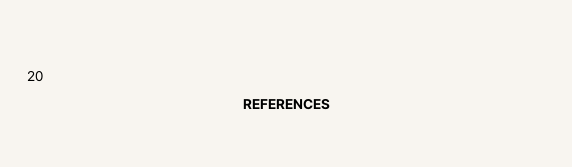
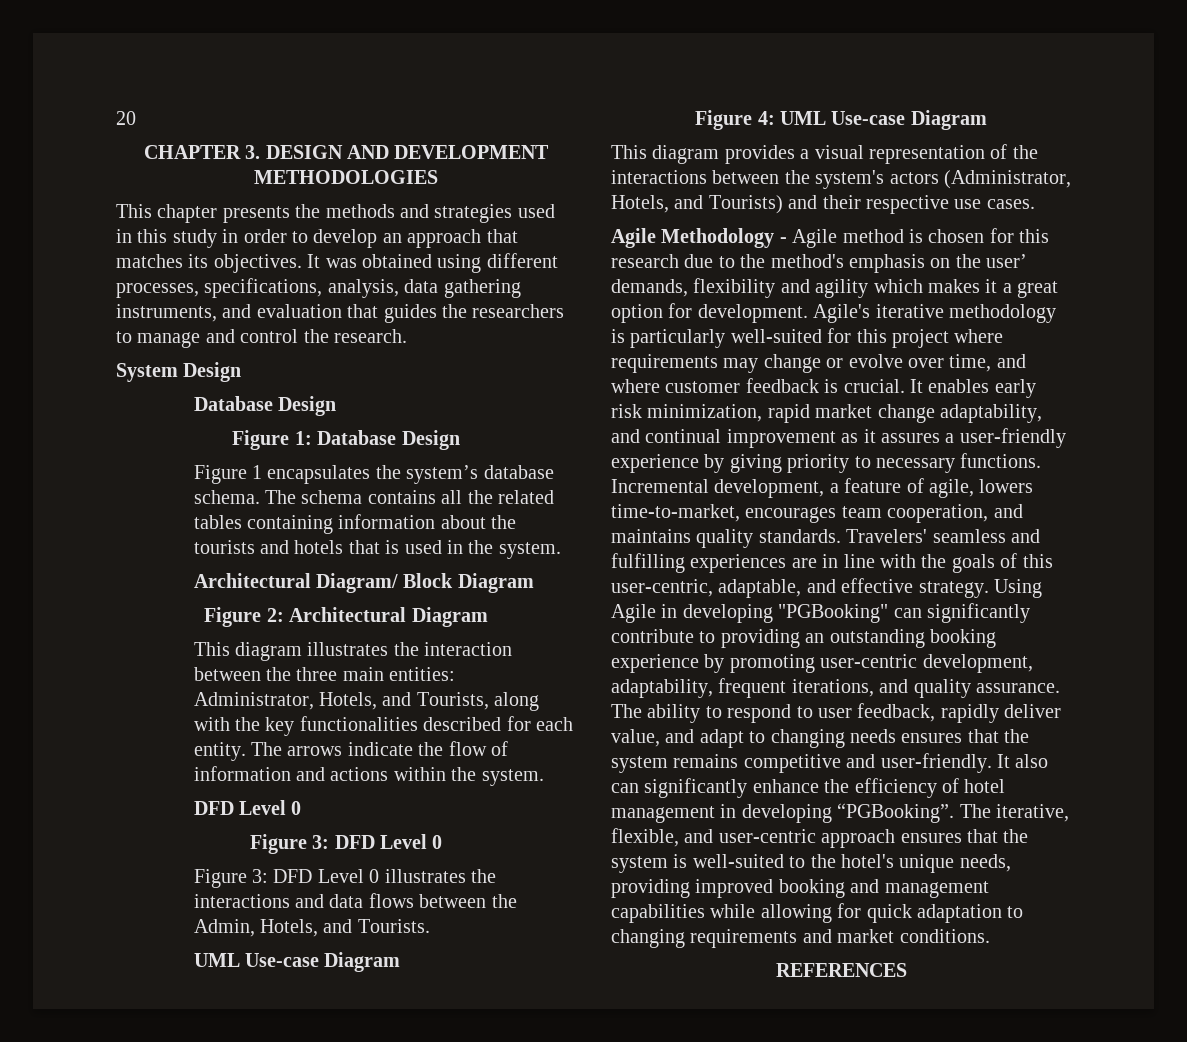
+ CHAPTER 3. DESIGN AND DEVELOPMENT METHODOLOGIES
+ This chapter presents the methods and strategies used in this study in order to develop an approach that matches its objectives. It was obtained using different processes, specifications, analysis, data gathering instruments, and evaluation that guides the researchers to manage and control the research.
+ System Design
+ Database Design
+ Figure 1: Database Design
+ Figure 1 encapsulates the system’s database schema. The schema contains all the related tables containing information about the tourists and hotels that is used in the system.
+ Architectural Diagram/ Block Diagram
+ Figure 2: Architectural Diagram
+ This diagram illustrates the interaction between the three main entities: Administrator, Hotels, and Tourists, along with the key functionalities described for each entity. The arrows indicate the flow of information and actions within the system.
+ DFD Level 0
+ Figure 3: DFD Level 0
+ Figure 3: DFD Level 0 illustrates the interactions and data flows between the Admin, Hotels, and Tourists.
+ UML Use-case Diagram
+ Figure 4: UML Use-case Diagram
+ This diagram provides a visual representation of the interactions between the system's actors (Administrator, Hotels, and Tourists) and their respective use cases.
+ Agile Methodology - Agile method is chosen for this research due to the method's emphasis on the user’ demands, flexibility and agility which makes it a great option for development. Agile's iterative methodology is particularly well-suited for this project where requirements may change or evolve over time, and where customer feedback is crucial. It enables early risk minimization, rapid market change adaptability, and continual improvement as it assures a user-friendly experience by giving priority to necessary functions. Incremental development, a feature of agile, lowers time-to-market, encourages team cooperation, and maintains quality standards. Travelers' seamless and fulfilling experiences are in line with the goals of this user-centric, adaptable, and effective strategy. Using Agile in developing "PGBooking" can significantly contribute to providing an outstanding booking experience by promoting user-centric development, adaptability, frequent iterations, and quality assurance. The ability to respond to user feedback, rapidly deliver value, and adapt to changing needs ensures that the system remains competitive and user-friendly. It also can significantly enhance the efficiency of hotel management in developing “PGBooking”. The iterative, flexible, and user-centric approach ensures that the system is well-suited to the hotel's unique needs, providing improved booking and management capabilities while allowing for quick adaptation to changing requirements and market conditions.

